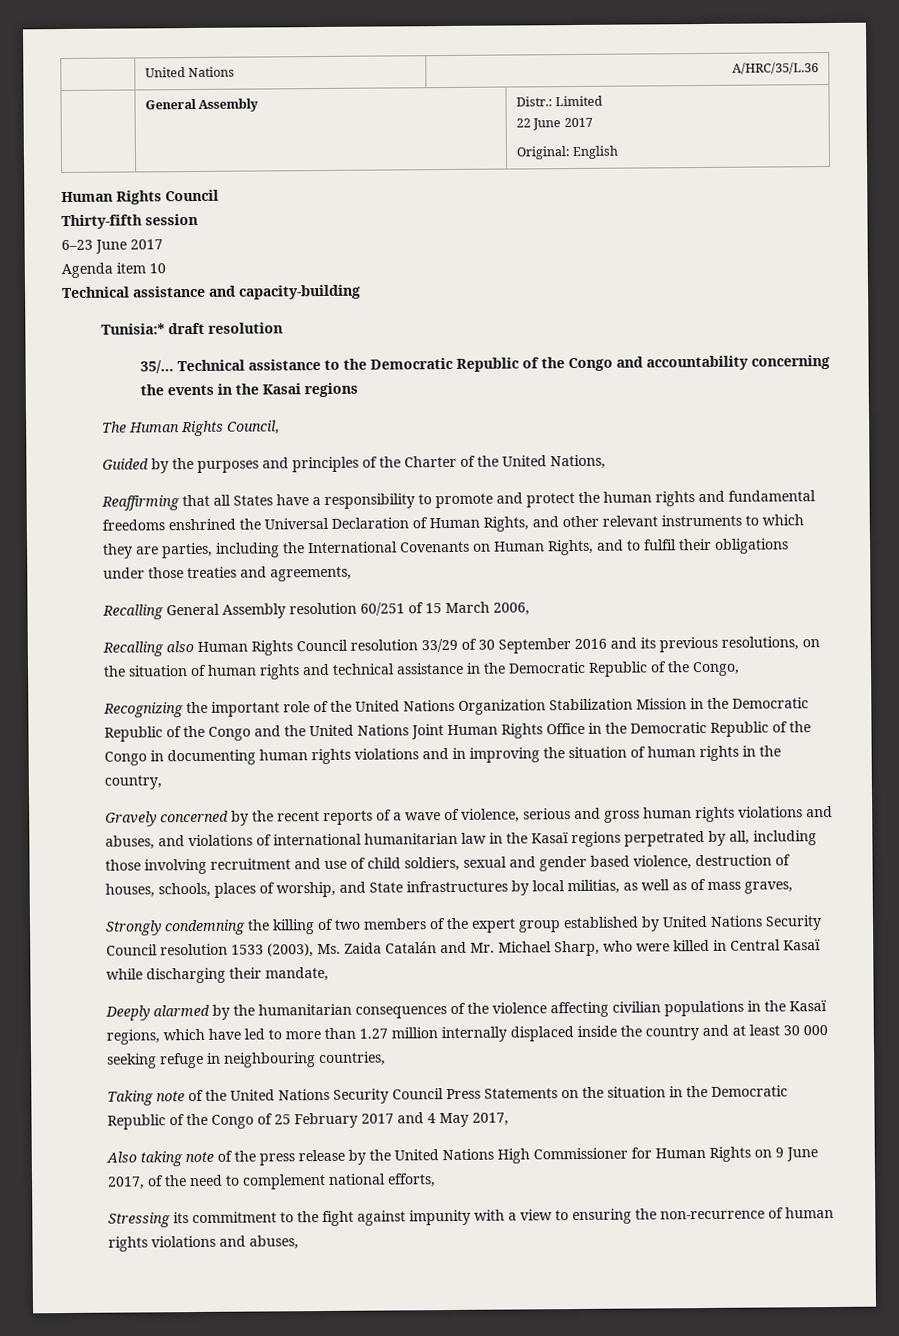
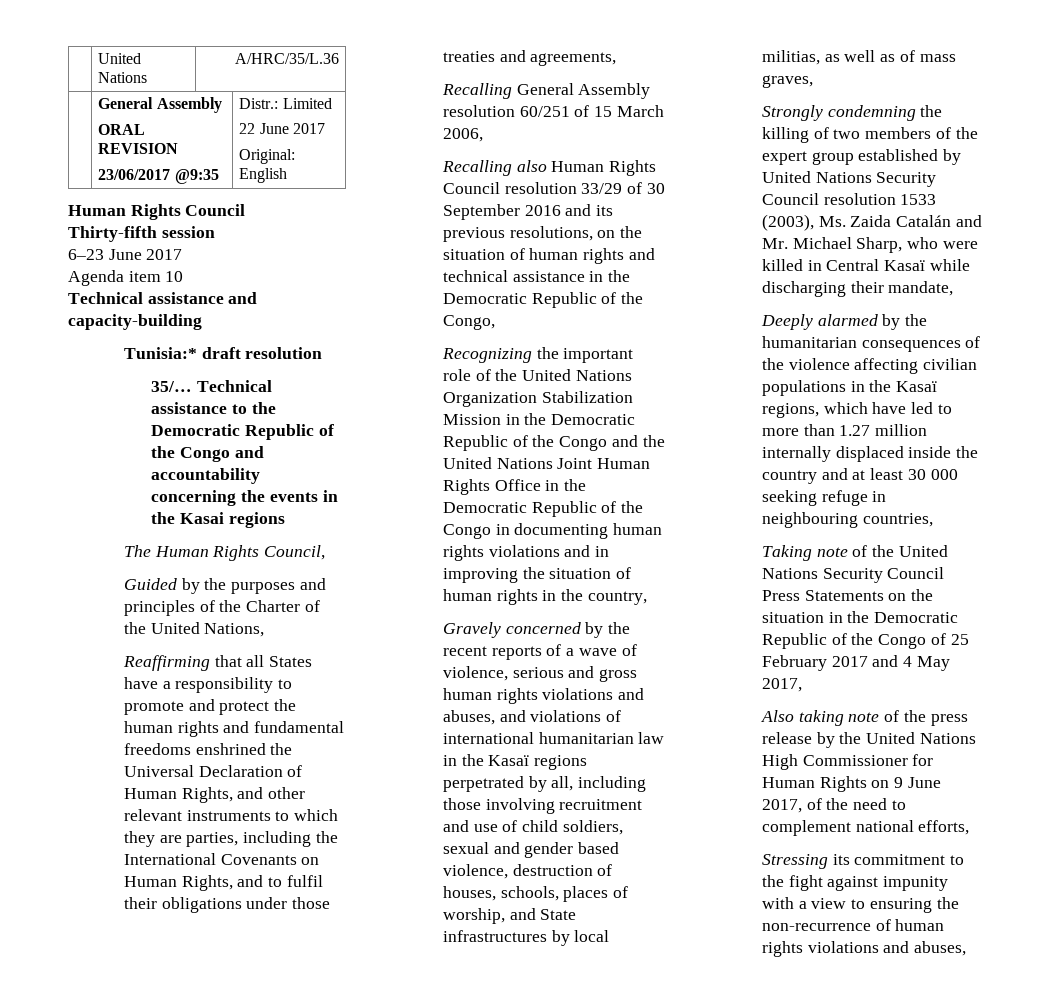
- | General Assembly | Distr.: Limited
+ | General Assembly
+ ORAL REVISION
+ 23/06/2017 @9:35 | Distr.: Limited

